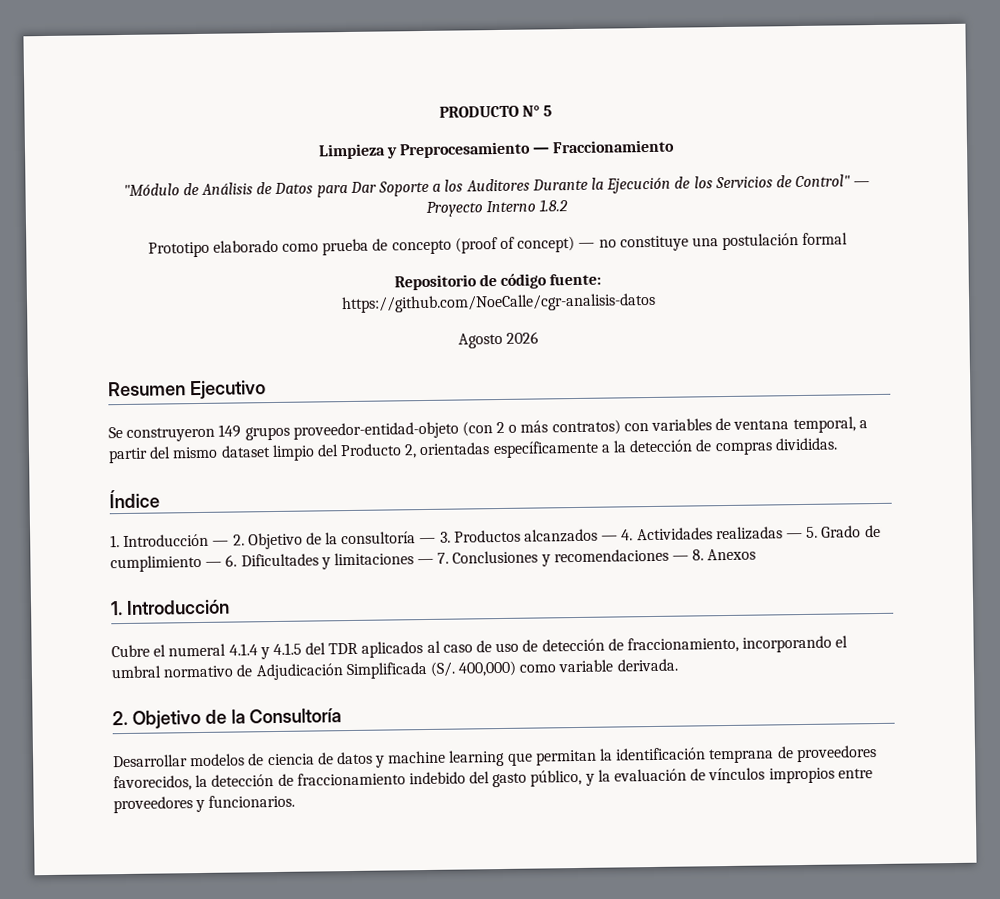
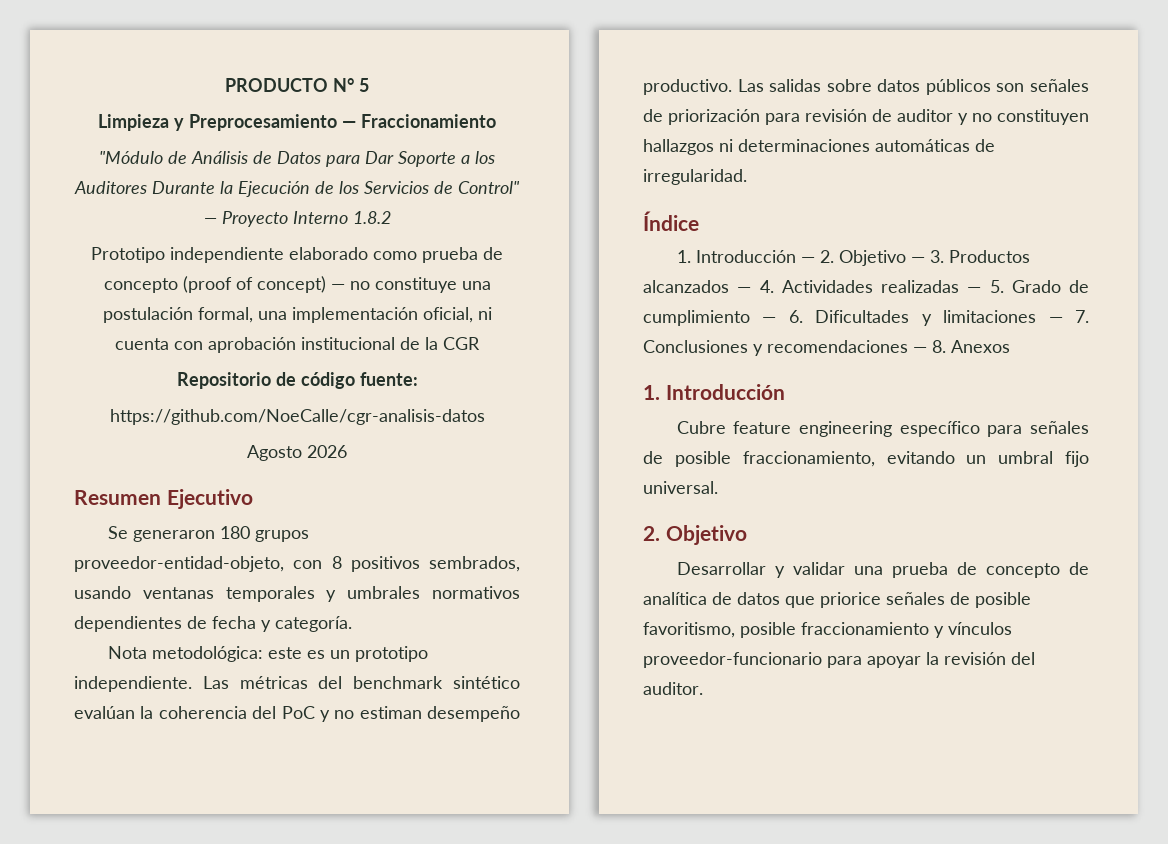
- Prototipo elaborado como prueba de concepto (proof of concept) — no constituye una postulación formal
+ Prototipo independiente elaborado como prueba de concepto (proof of concept) — no constituye una postulación formal, una implementación oficial, ni cuenta con aprobación institucional de la CGR
- Se construyeron 149 grupos proveedor-entidad-objeto (con 2 o más contratos) con variables de ventana temporal, a partir del mismo dataset limpio del Producto 2, orientadas específicamente a la detección de compras divididas.
+ Se generaron 180 grupos proveedor-entidad-objeto, con 8 positivos sembrados, usando ventanas temporales y umbrales normativos dependientes de fecha y categoría.
+ Nota metodológica: este es un prototipo independiente. Las métricas del benchmark sintético evalúan la coherencia del PoC y no estiman desempeño productivo. Las salidas sobre datos públicos son señales de priorización para revisión de auditor y no constituyen hallazgos ni determinaciones automáticas de irregularidad.
- 1. Introducción — 2. Objetivo de la consultoría — 3. Productos alcanzados — 4. Actividades realizadas — 5. Grado de cumplimiento — 6. Dificultades y limitaciones — 7. Conclusiones y recomendaciones — 8. Anexos
+ 1. Introducción — 2. Objetivo — 3. Productos alcanzados — 4. Actividades realizadas — 5. Grado de cumplimiento — 6. Dificultades y limitaciones — 7. Conclusiones y recomendaciones — 8. Anexos
- Cubre el numeral 4.1.4 y 4.1.5 del TDR aplicados al caso de uso de detección de fraccionamiento, incorporando el umbral normativo de Adjudicación Simplificada (S/. 400,000) como variable derivada.
- 2. Objetivo de la Consultoría
- Desarrollar modelos de ciencia de datos y machine learning que permitan la identificación temprana de proveedores favorecidos, la detección de fraccionamiento indebido del gasto público, y la evaluación de vínculos impropios entre proveedores y funcionarios.
+ Cubre feature engineering específico para señales de posible fraccionamiento, evitando un umbral fijo universal.
+ 2. Objetivo
+ Desarrollar y validar una prueba de concepto de analítica de datos que priorice señales de posible favoritismo, posible fraccionamiento y vínculos proveedor-funcionario para apoyar la revisión del auditor.

